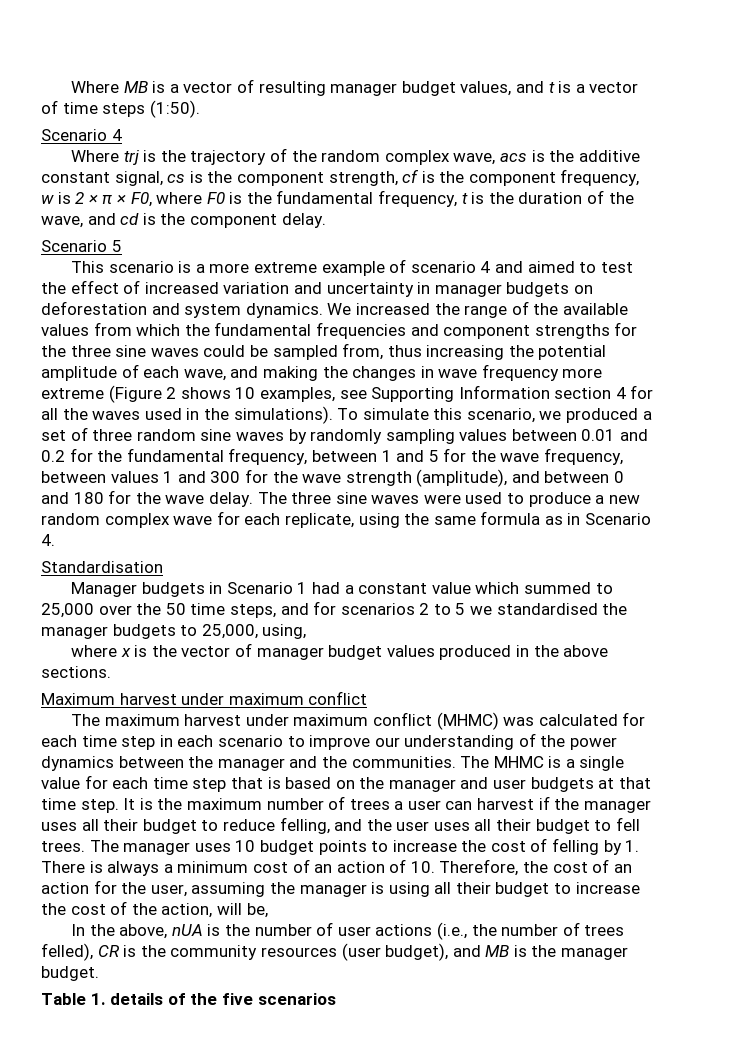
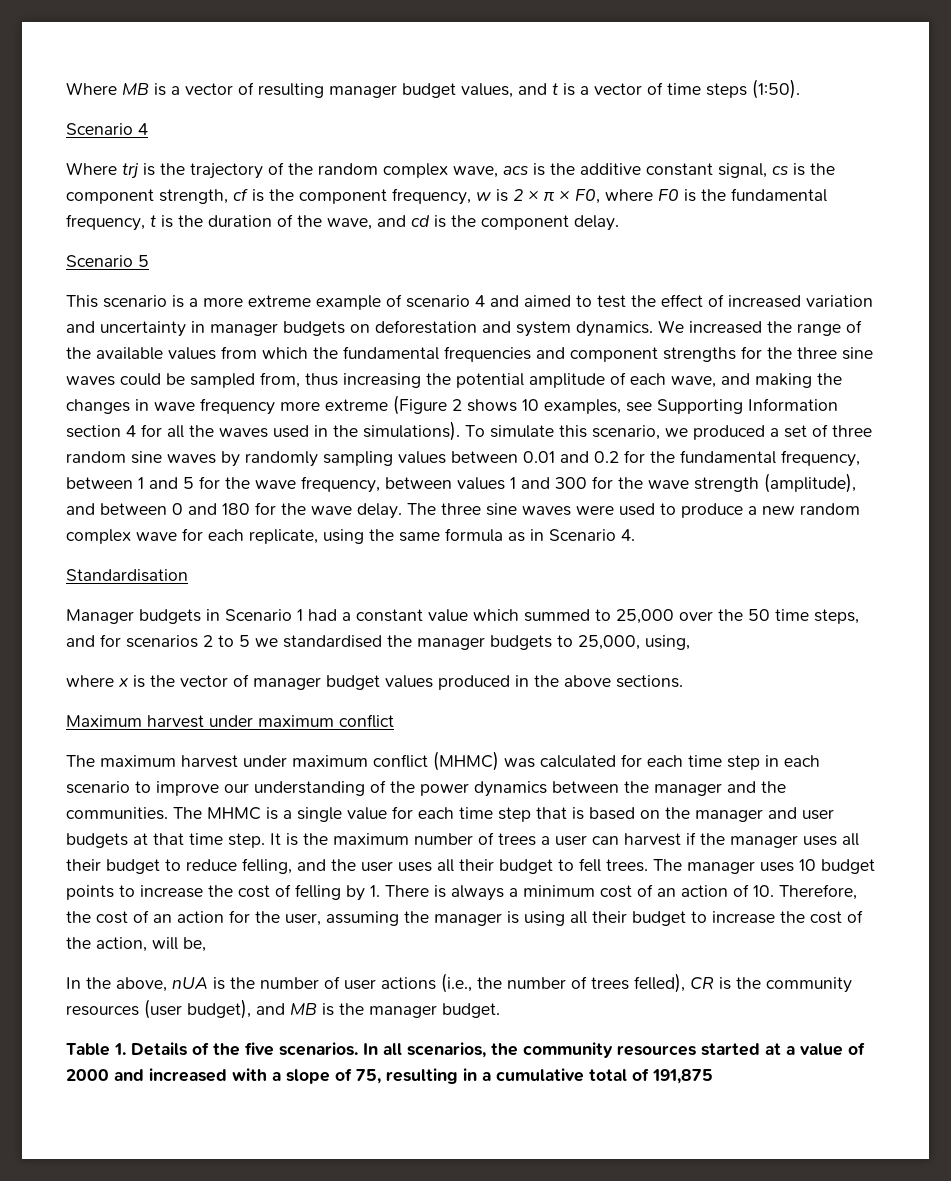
- Table 1. details of the five scenarios
+ Table 1. Details of the five scenarios. In all scenarios, the community resources started at a value of 2000 and increased with a slope of 75, resulting in a cumulative total of 191,875

